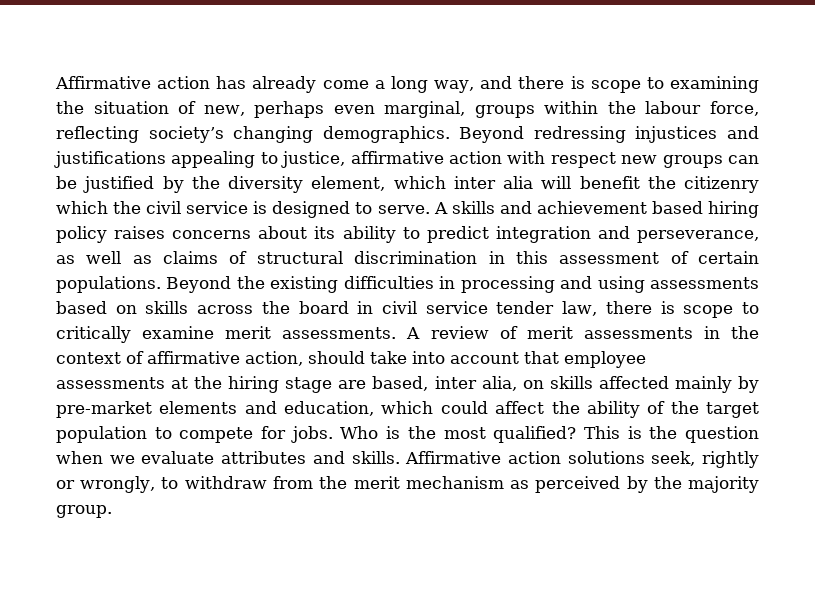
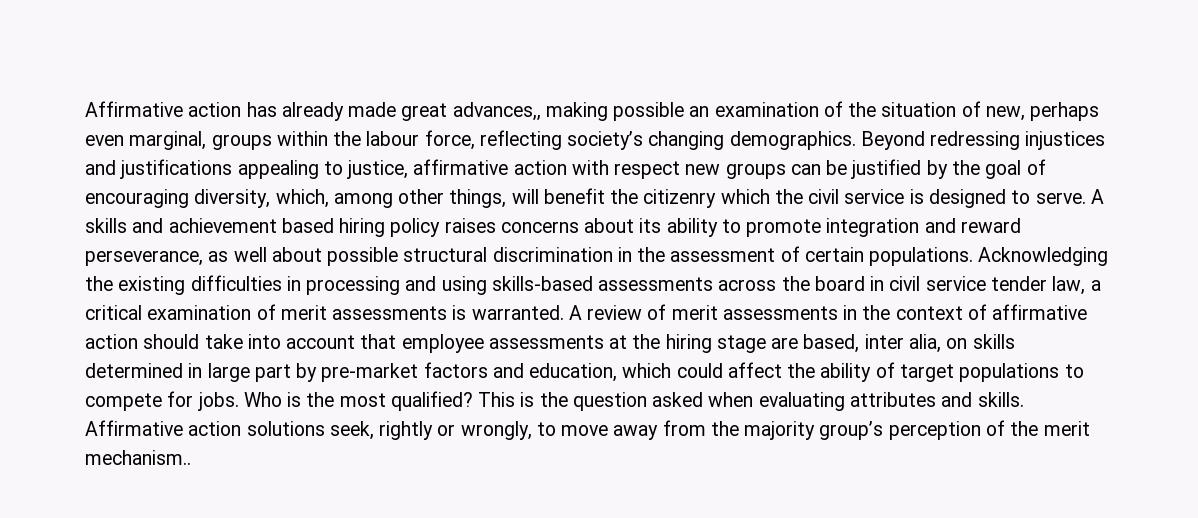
- Affirmative action has already come a long way, and there is scope to examining the situation of new, perhaps even marginal, groups within the labour force, reflecting society’s changing demographics.
+ Affirmative action has already made great advances,, making possible an examination of the situation of new, perhaps even marginal, groups within the labour force, reflecting society’s changing demographics.
- Beyond redressing injustices and justifications appealing to justice, affirmative action with respect new groups can be justified by the diversity element, which inter alia will benefit the citizenry which the civil service is designed to serve.
+ Beyond redressing injustices and justifications appealing to justice, affirmative action with respect new groups can be justified by the goal of encouraging diversity, which, among other things, will benefit the citizenry which the civil service is designed to serve.
- A skills and achievement based hiring policy raises concerns about its ability to predict integration and perseverance, as well as claims of structural discrimination in this assessment of certain populations.
+ A skills and achievement based hiring policy raises concerns about its ability to promote integration and reward perseverance, as well about possible structural discrimination in the assessment of certain populations.
- Beyond the existing difficulties in processing and using assessments based on skills across the board in civil service tender law, there is scope to critically examine merit assessments.
+ Acknowledging the existing difficulties in processing and using skills-based assessments across the board in civil service tender law, a critical examination of merit assessments is warranted.
- A review of merit assessments in the context of affirmative action, should take into account that employee assessments at the hiring stage are based, inter alia, on skills affected mainly by pre-market elements and education, which could affect the ability of the target population to compete for jobs.
+ A review of merit assessments in the context of affirmative action should take into account that employee assessments at the hiring stage are based, inter alia, on skills determined in large part by pre-market factors and education, which could affect the ability of target populations to compete for jobs.
- This is the question when we evaluate attributes and skills.
+ This is the question asked when evaluating attributes and skills.
- Affirmative action solutions seek, rightly or wrongly, to withdraw from the merit mechanism as perceived by the majority group.
+ Affirmative action solutions seek, rightly or wrongly, to move away from the majority group’s perception of the merit mechanism..

